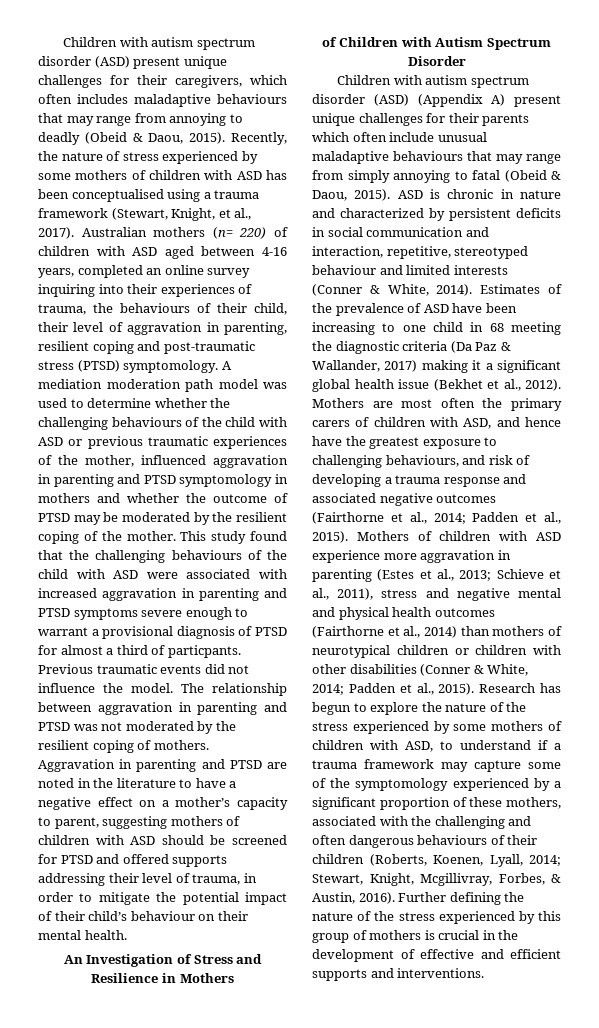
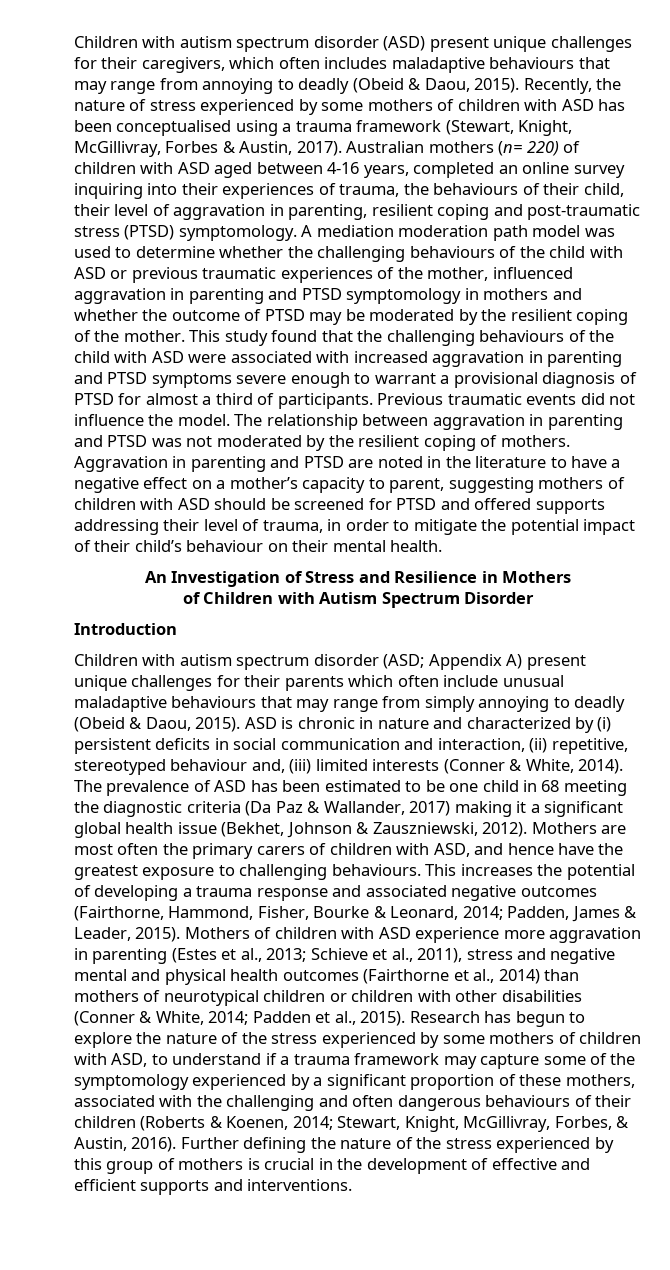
- Recently, the nature of stress experienced by some mothers of children with ASD has been conceptualised using a trauma framework (Stewart, Knight, et al., 2017).
+ Recently, the nature of stress experienced by some mothers of children with ASD has been conceptualised using a trauma framework (Stewart, Knight, McGillivray, Forbes & Austin, 2017).
- This study found that the challenging behaviours of the child with ASD were associated with increased aggravation in parenting and PTSD symptoms severe enough to warrant a provisional diagnosis of PTSD for almost a third of particpants.
+ This study found that the challenging behaviours of the child with ASD were associated with increased aggravation in parenting and PTSD symptoms severe enough to warrant a provisional diagnosis of PTSD for almost a third of participants.
- Children with autism spectrum disorder (ASD) (Appendix A) present unique challenges for their parents which often include unusual maladaptive behaviours that may range from simply annoying to fatal (Obeid & Daou, 2015).
+ Introduction
+ Children with autism spectrum disorder (ASD; Appendix A) present unique challenges for their parents which often include unusual maladaptive behaviours that may range from simply annoying to deadly (Obeid & Daou, 2015).
- ASD is chronic in nature and characterized by persistent deficits in social communication and interaction, repetitive, stereotyped behaviour and limited interests (Conner & White, 2014).
+ ASD is chronic in nature and characterized by (i) persistent deficits in social communication and interaction, (ii) repetitive, stereotyped behaviour and, (iii) limited interests (Conner & White, 2014).
- Estimates of the prevalence of ASD have been increasing to one child in 68 meeting the diagnostic criteria (Da Paz & Wallander, 2017) making it a significant global health issue (Bekhet et al., 2012).
+ The prevalence of ASD has been estimated to be one child in 68 meeting the diagnostic criteria (Da Paz & Wallander, 2017) making it a significant global health issue (Bekhet, Johnson & Zauszniewski, 2012).
- Mothers are most often the primary carers of children with ASD, and hence have the greatest exposure to challenging behaviours, and risk of developing a trauma response and associated negative outcomes (Fairthorne et al., 2014; Padden et al., 2015).
+ Mothers are most often the primary carers of children with ASD, and hence have the greatest exposure to challenging behaviours. This increases the potential of developing a trauma response and associated negative outcomes (Fairthorne, Hammond, Fisher, Bourke & Leonard, 2014; Padden, James & Leader, 2015).
- Research has begun to explore the nature of the stress experienced by some mothers of children with ASD, to understand if a trauma framework may capture some of the symptomology experienced by a significant proportion of these mothers, associated with the challenging and often dangerous behaviours of their children (Roberts, Koenen, Lyall, 2014; Stewart, Knight, Mcgillivray, Forbes, & Austin, 2016).
+ Research has begun to explore the nature of the stress experienced by some mothers of children with ASD, to understand if a trauma framework may capture some of the symptomology experienced by a significant proportion of these mothers, associated with the challenging and often dangerous behaviours of their children (Roberts & Koenen, 2014; Stewart, Knight, McGillivray, Forbes, & Austin, 2016).

